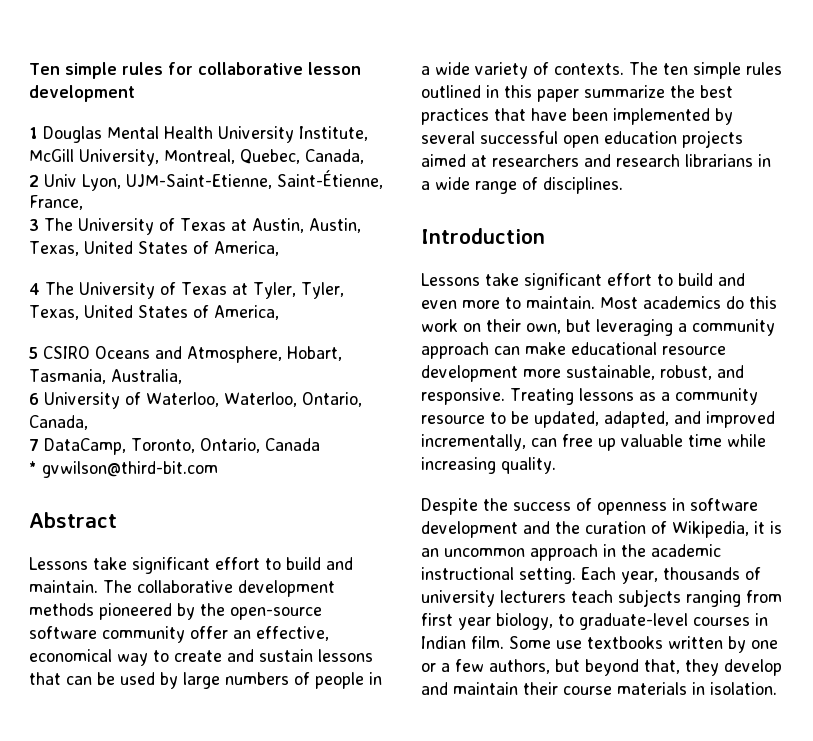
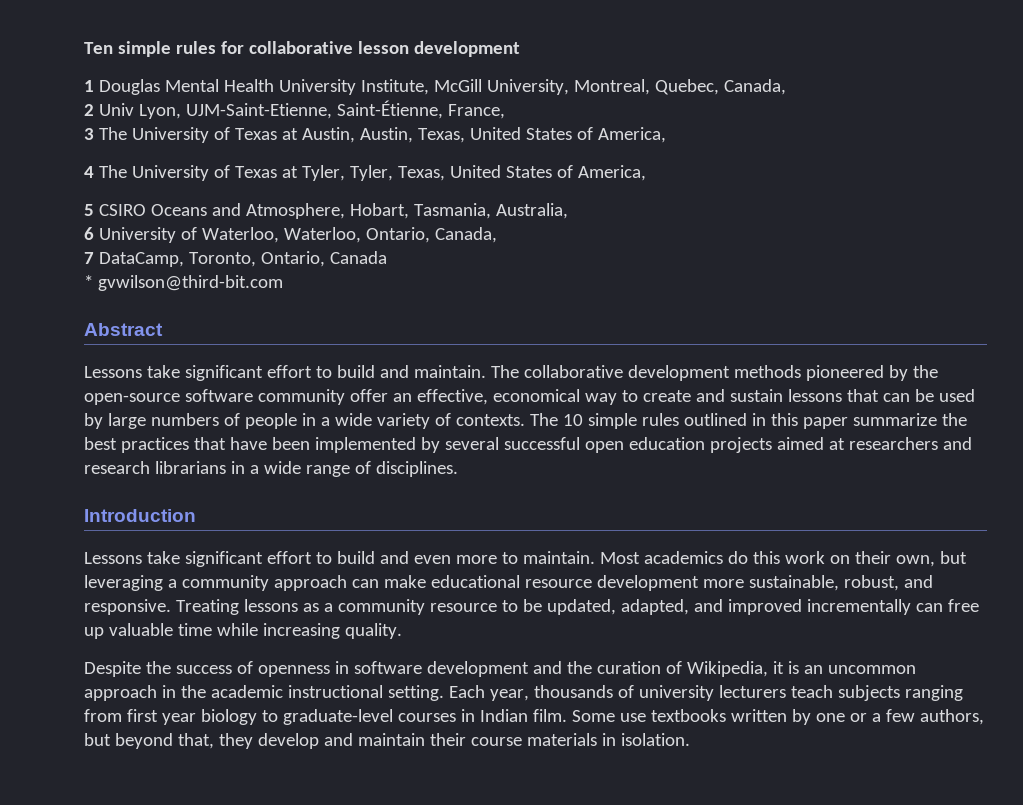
- The ten simple rules outlined in this paper summarize the best practices that have been implemented by several successful open education projects aimed at researchers and research librarians in a wide range of disciplines.
+ The 10 simple rules outlined in this paper summarize the best practices that have been implemented by several successful open education projects aimed at researchers and research librarians in a wide range of disciplines.
- Treating lessons as a community resource to be updated, adapted, and improved incrementally, can free up valuable time while increasing quality.
+ Treating lessons as a community resource to be updated, adapted, and improved incrementally can free up valuable time while increasing quality.
- Each year, thousands of university lecturers teach subjects ranging from first year biology, to graduate-level courses in Indian film.
+ Each year, thousands of university lecturers teach subjects ranging from first year biology to graduate-level courses in Indian film.

